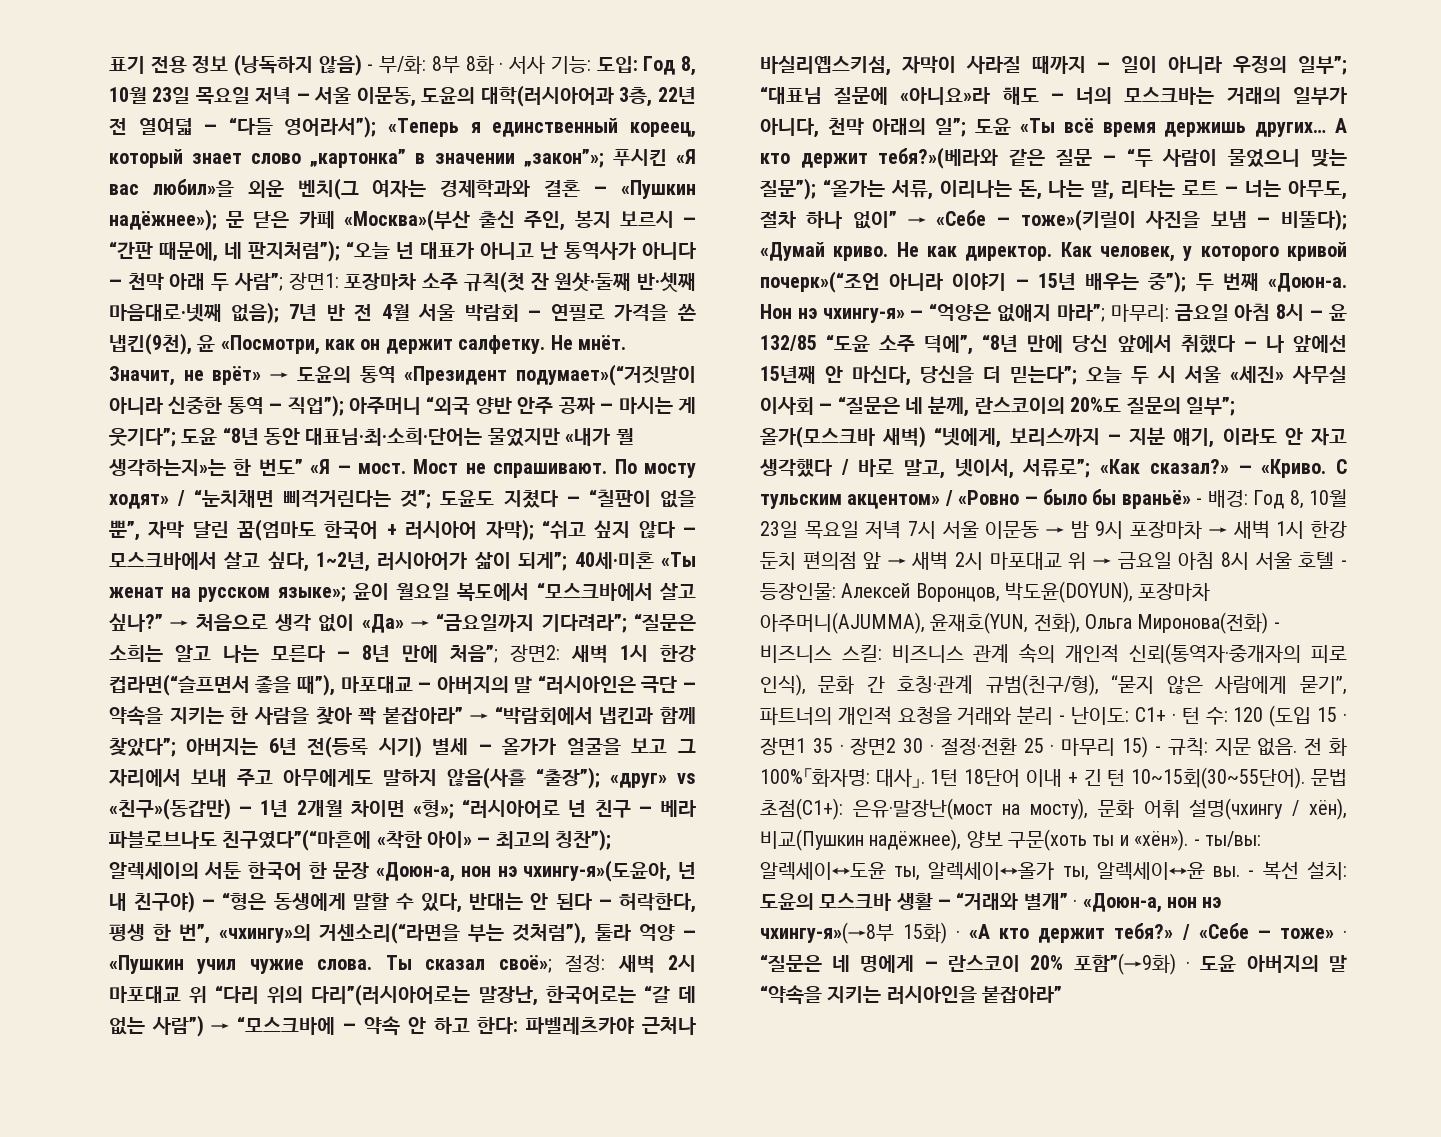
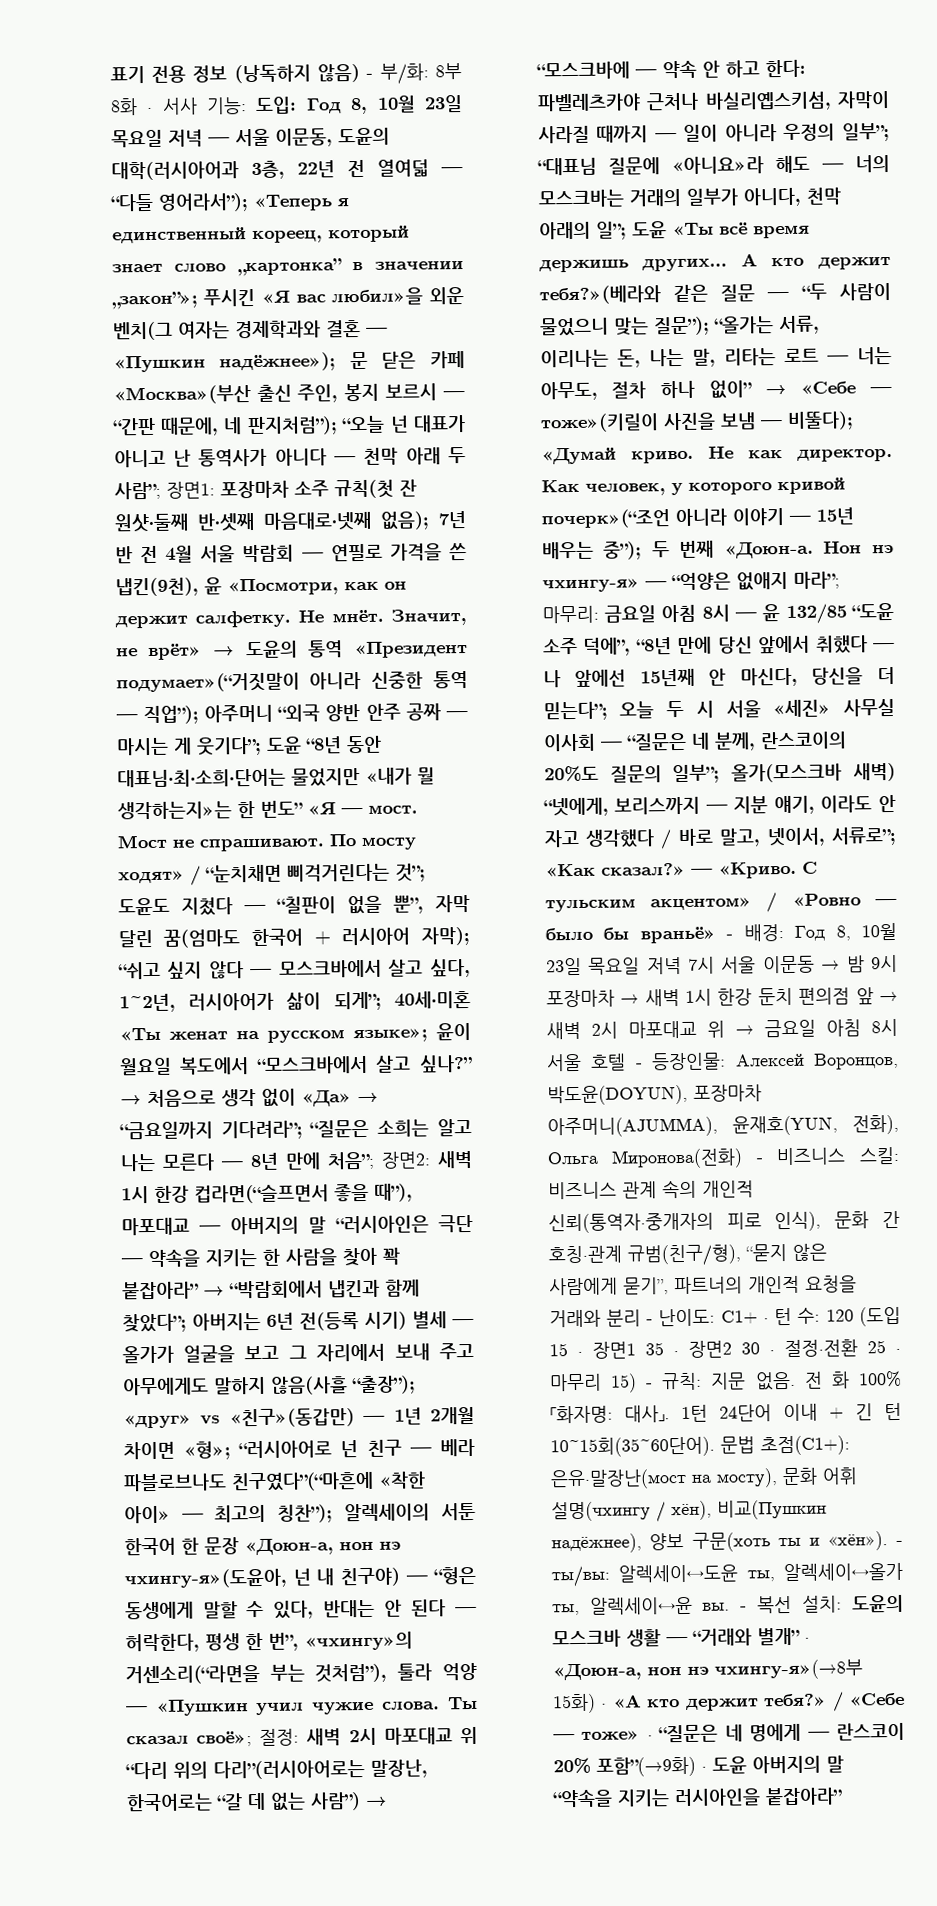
- 1턴 18단어 이내 + 긴 턴 10~15회(30~55단어).
+ 1턴 24단어 이내 + 긴 턴 10~15회(35~60단어).

